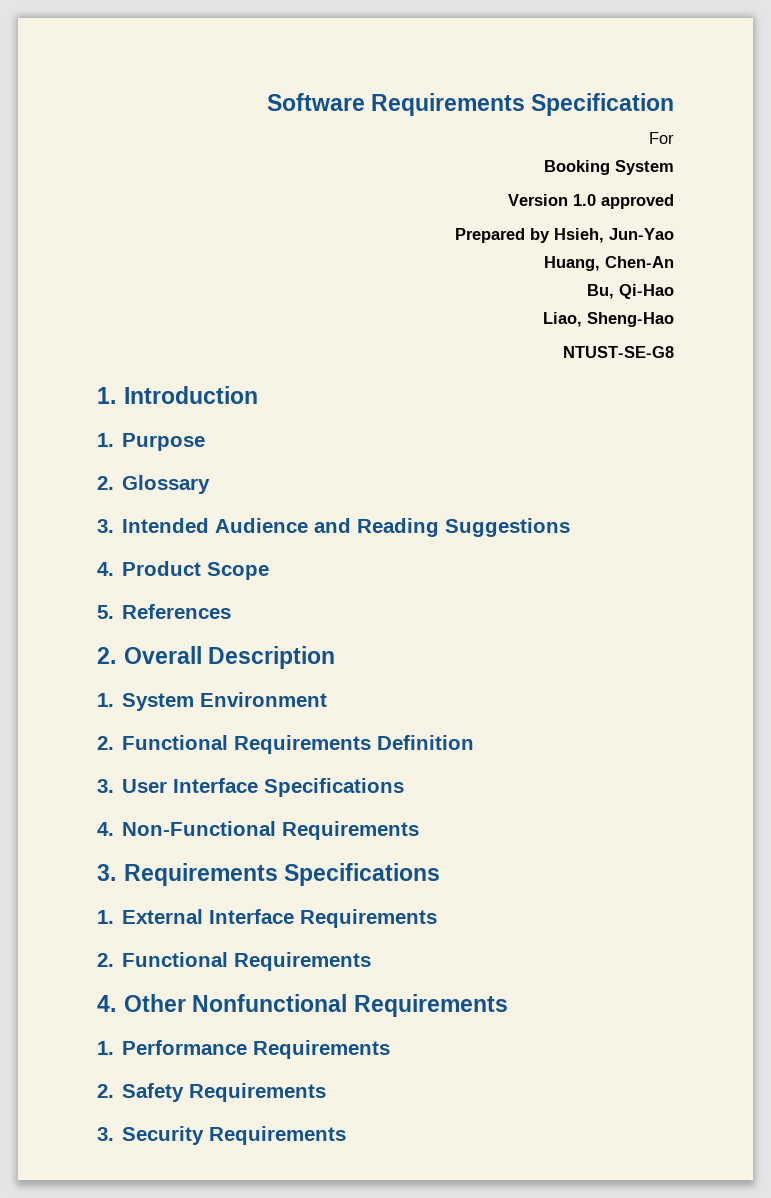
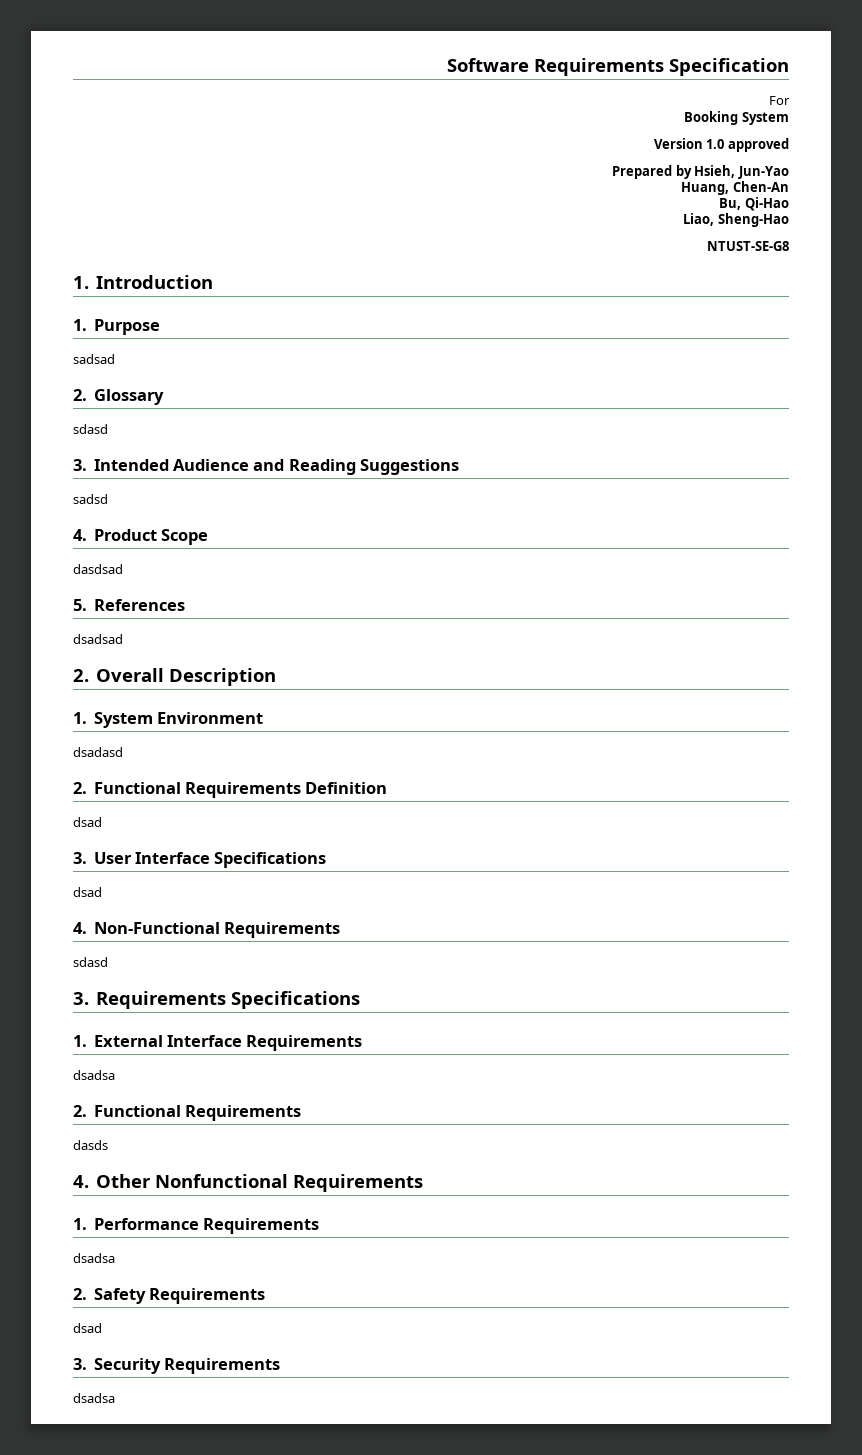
+ sadsad
  2. Glossary
+ sdasd
+ sadsd
+ dasdsad
+ dsadsad
+ dsadasd
  2. Functional Requirements Definition
+ dsad
  3. User Interface Specifications
+ dsad
  4. Non-Functional Requirements
+ sdasd
  1. External Interface Requirements
+ dsadsa
  2. Functional Requirements
+ dasds
  1. Performance Requirements
+ dsadsa
  2. Safety Requirements
+ dsad
  3. Security Requirements
+ dsadsa

